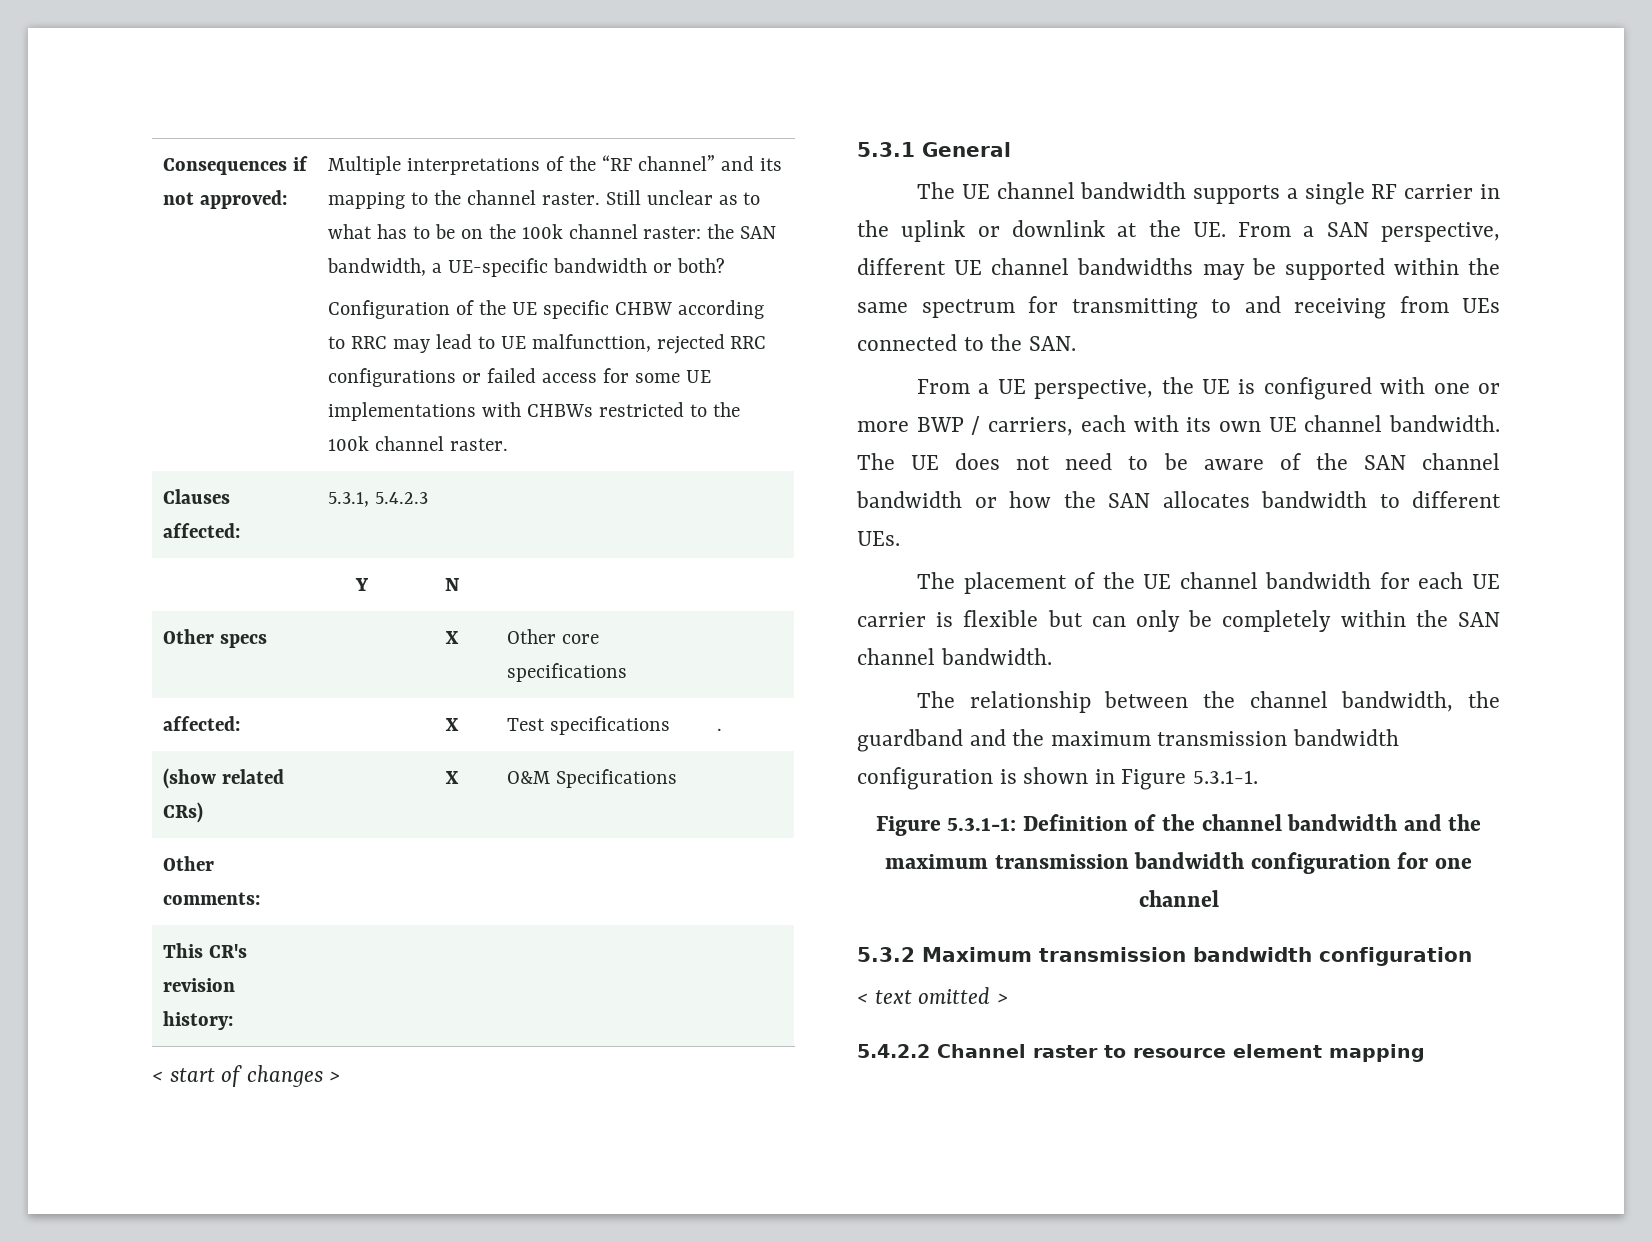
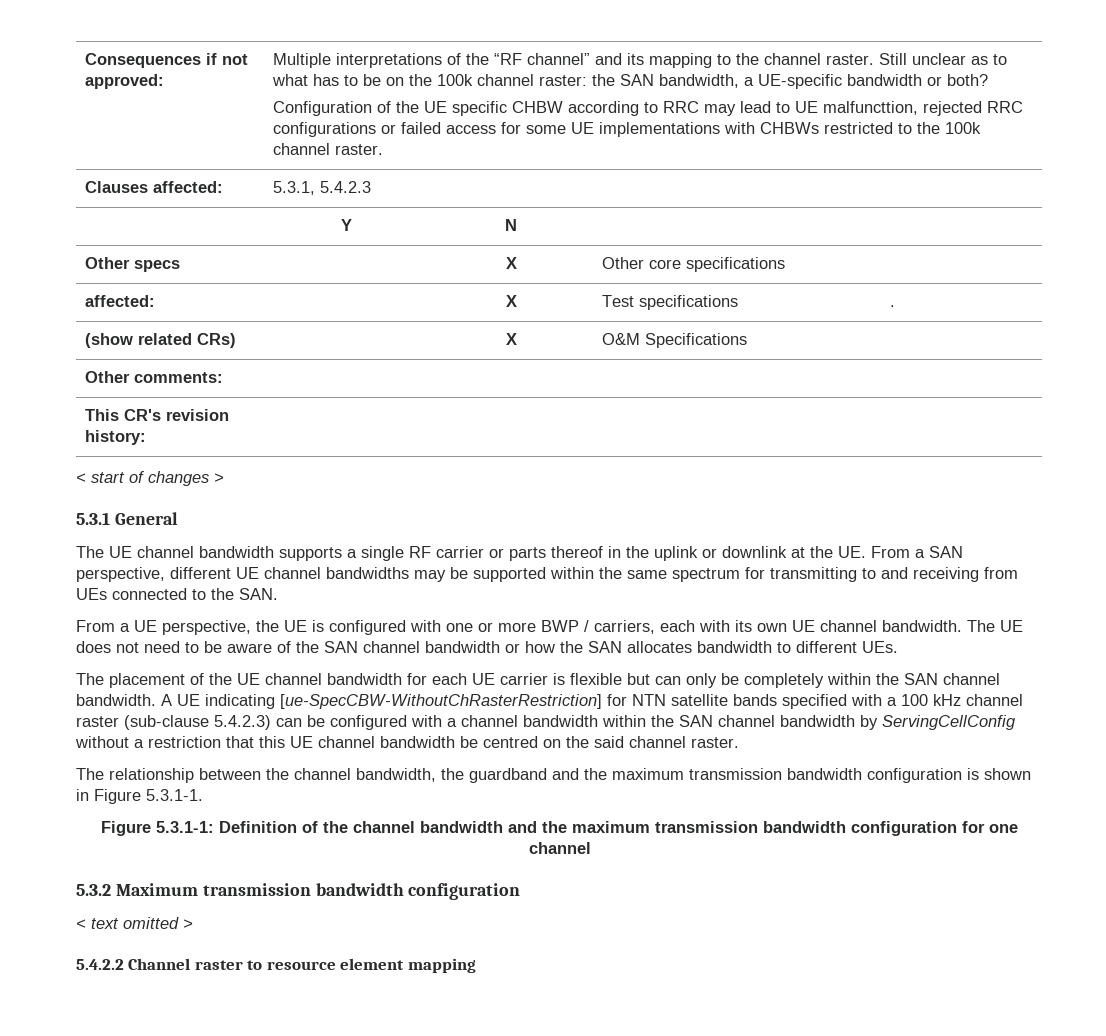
- The UE channel bandwidth supports a single RF carrier in the uplink or downlink at the UE. From a SAN perspective, different UE channel bandwidths may be supported within the same spectrum for transmitting to and receiving from UEs connected to the SAN.
+ The UE channel bandwidth supports a single RF carrier or parts thereof in the uplink or downlink at the UE. From a SAN perspective, different UE channel bandwidths may be supported within the same spectrum for transmitting to and receiving from UEs connected to the SAN.
+ A UE indicating [ue-SpecCBW-WithoutChRasterRestriction] for NTN satellite bands specified with a 100 kHz channel raster (sub-clause 5.4.2.3) can be configured with a channel bandwidth within the SAN channel bandwidth by ServingCellConfig without a restriction that this UE channel bandwidth be centred on the said channel raster.

